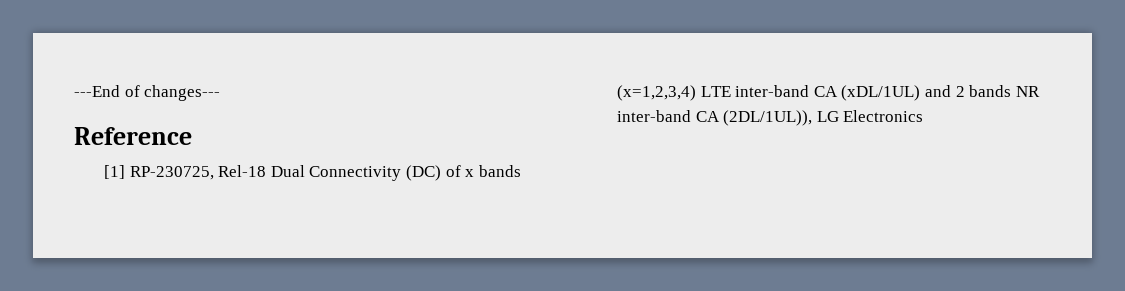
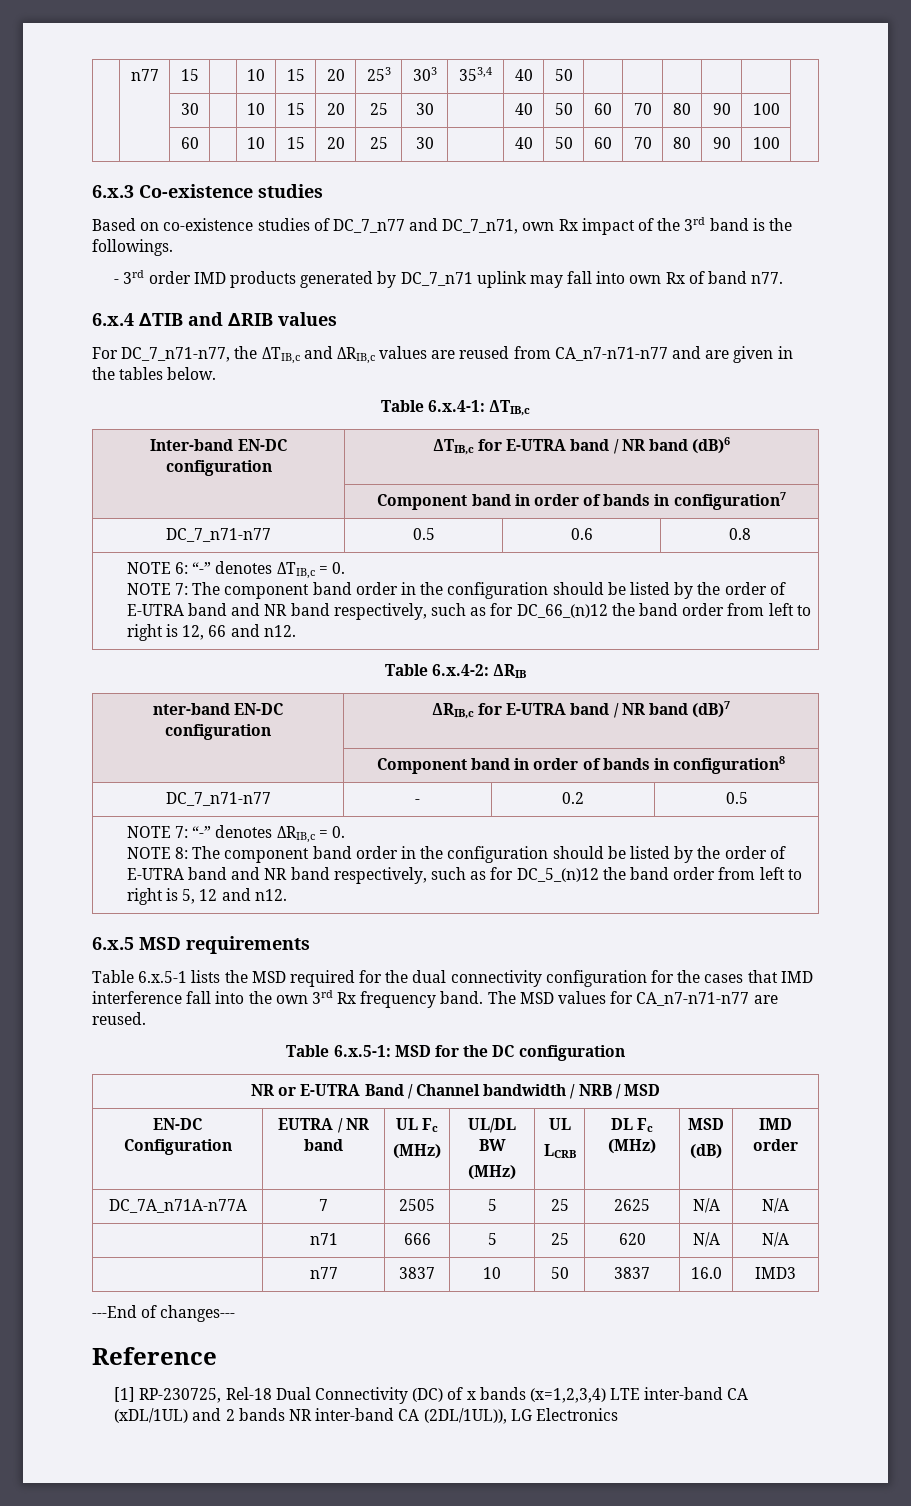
+ | n77 | 15 | | 10 | 15 | 20 | 253 | 303 | 353,4 | 40 | 50 | | | | | |
+ | | 30 | | 10 | 15 | 20 | 25 | 30 | | 40 | 50 | 60 | 70 | 80 | 90 | 100 |
+ | | 60 | | 10 | 15 | 20 | 25 | 30 | | 40 | 50 | 60 | 70 | 80 | 90 | 100 |
+ 6.x.3 Co-existence studies
+ Based on co-existence studies of DC_7_n77 and DC_7_n71, own Rx impact of the 3rd band is the followings.
+ - 3rd order IMD products generated by DC_7_n71 uplink may fall into own Rx of band n77.
+ 6.x.4 ∆TIB and ∆RIB values
+ For DC_7_n71-n77, the ΔTIB,c and ΔRIB,c values are reused from CA_n7-n71-n77 and are given in the tables below.
+ Table 6.x.4-1: ΔTIB,c
+ Inter-band EN-DC configuration | ΔTIB,c for E-UTRA band / NR band (dB)6
+ | Component band in order of bands in configuration7
+ DC_7_n71-n77 | 0.5 | 0.6 | 0.8
+ NOTE 6: “-” denotes ΔTIB,c = 0.
+ NOTE 7: The component band order in the configuration should be listed by the order of E-UTRA band and NR band respectively, such as for DC_66_(n)12 the band order from left to right is 12, 66 and n12.
+ Table 6.x.4-2: ΔRIB
+ nter-band EN-DC configuration | ΔRIB,c for E-UTRA band / NR band (dB)7
+ | Component band in order of bands in configuration8
+ DC_7_n71-n77 | - | 0.2 | 0.5
+ NOTE 7: “-” denotes ΔRIB,c = 0.
+ NOTE 8: The component band order in the configuration should be listed by the order of E-UTRA band and NR band respectively, such as for DC_5_(n)12 the band order from left to right is 5, 12 and n12.
+ 6.x.5 MSD requirements
+ Table 6.x.5-1 lists the MSD required for the dual connectivity configuration for the cases that IMD interference fall into the own 3rd Rx frequency band. The MSD values for CA_n7-n71-n77 are reused.
+ Table 6.x.5-1: MSD for the DC configuration
+ NR or E-UTRA Band / Channel bandwidth / NRB / MSD
+ EN-DC Configuration | EUTRA / NR band | UL Fc
+ (MHz) | UL/DL BW
+ (MHz) | UL
+ LCRB | DL Fc (MHz) | MSD
+ (dB) | IMD order
+ DC_7A_n71A-n77A | 7 | 2505 | 5 | 25 | 2625 | N/A | N/A
+ | n71 | 666 | 5 | 25 | 620 | N/A | N/A
+ | n77 | 3837 | 10 | 50 | 3837 | 16.0 | IMD3

